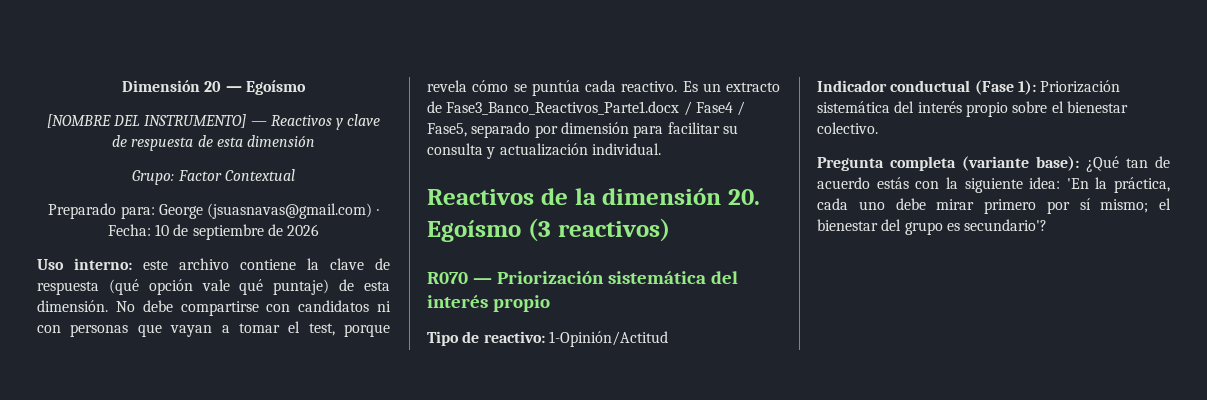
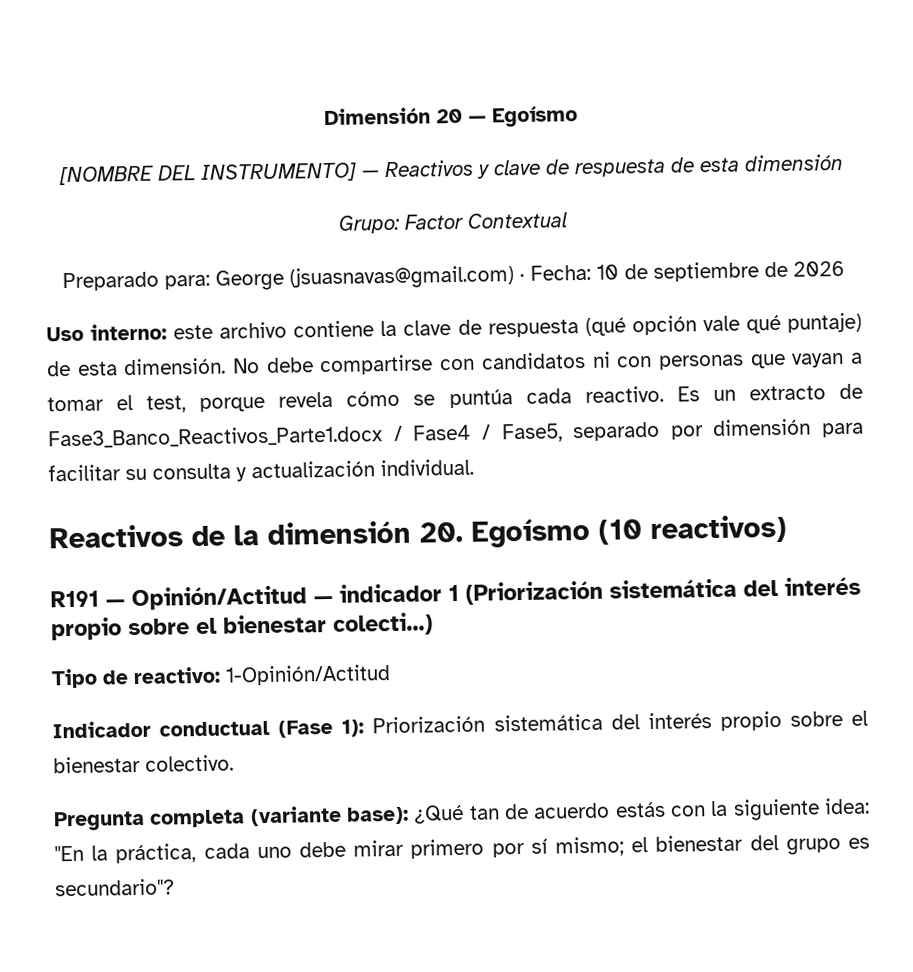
- Reactivos de la dimensión 20. Egoísmo (3 reactivos)
+ Reactivos de la dimensión 20. Egoísmo (10 reactivos)
- R070 — Priorización sistemática del interés propio
+ R191 — Opinión/Actitud — indicador 1 (Priorización sistemática del interés propio sobre el bienestar colecti…)
- Pregunta completa (variante base): ¿Qué tan de acuerdo estás con la siguiente idea: 'En la práctica, cada uno debe mirar primero por sí mismo; el bienestar del grupo es secundario'?
+ Pregunta completa (variante base): ¿Qué tan de acuerdo estás con la siguiente idea: "En la práctica, cada uno debe mirar primero por sí mismo; el bienestar del grupo es secundario"?

